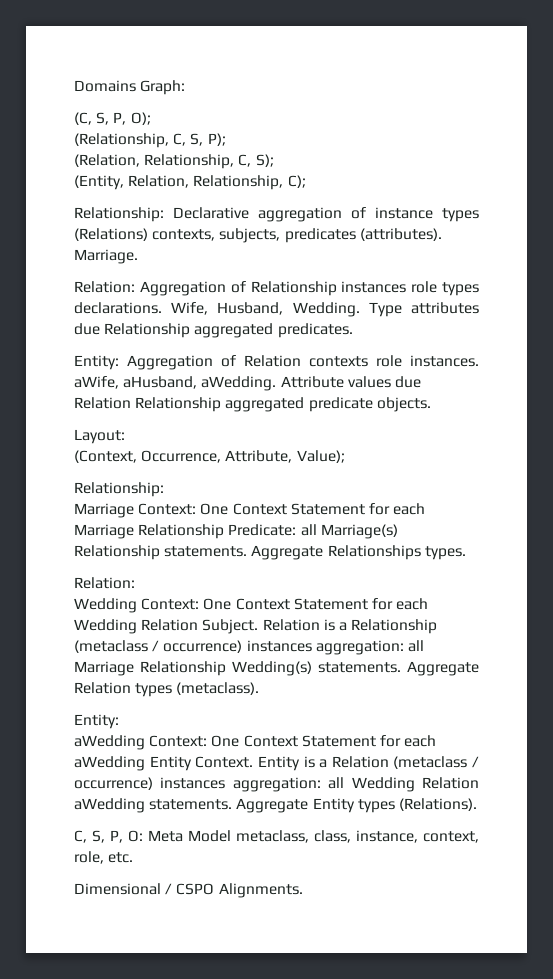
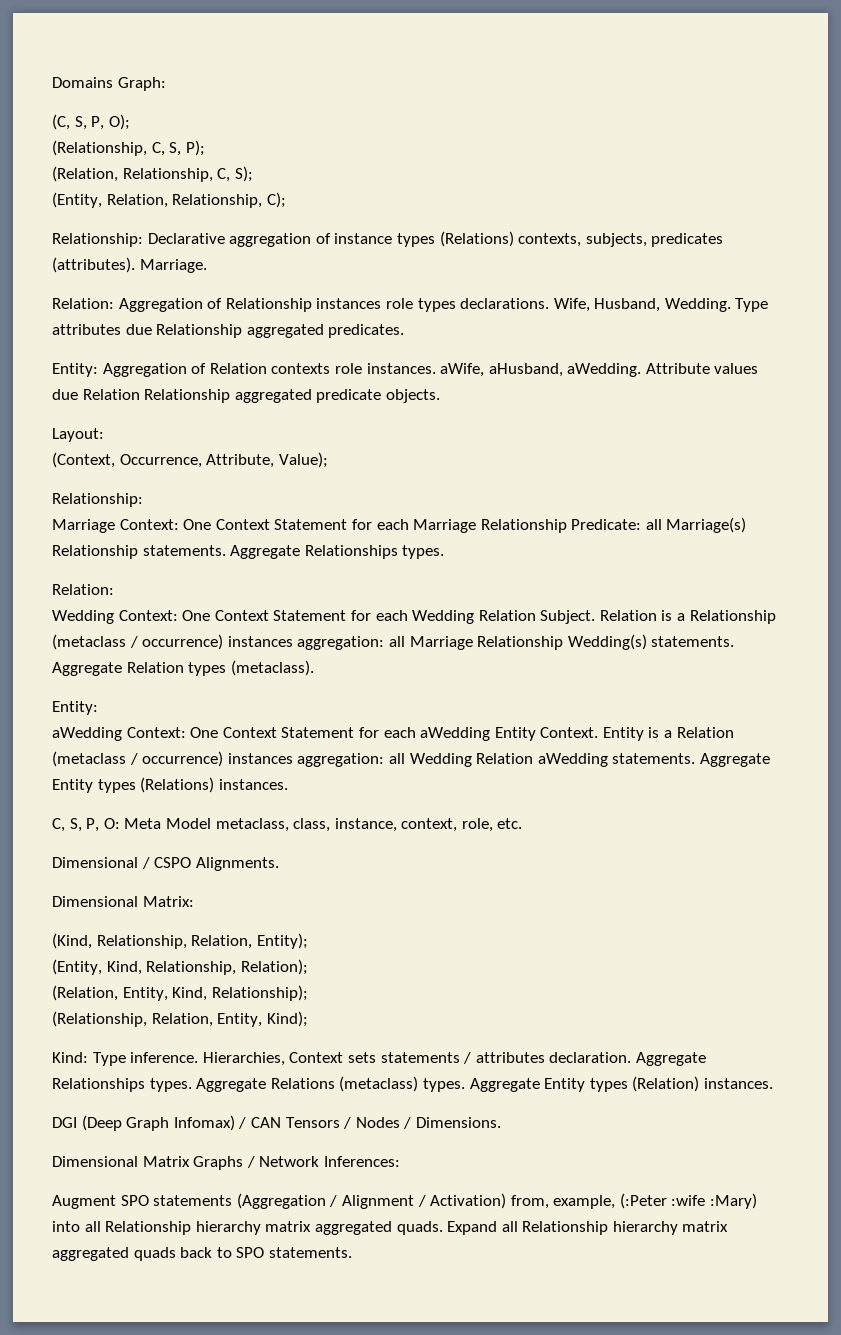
- Aggregate Entity types (Relations).
+ Aggregate Entity types (Relations) instances.
+ Dimensional Matrix:
+ (Kind, Relationship, Relation, Entity);
+ (Entity, Kind, Relationship, Relation);
+ (Relation, Entity, Kind, Relationship);
+ (Relationship, Relation, Entity, Kind);
+ Kind: Type inference. Hierarchies, Context sets statements / attributes declaration. Aggregate Relationships types. Aggregate Relations (metaclass) types. Aggregate Entity types (Relation) instances.
+ DGI (Deep Graph Infomax) / CAN Tensors / Nodes / Dimensions.
+ Dimensional Matrix Graphs / Network Inferences:
+ Augment SPO statements (Aggregation / Alignment / Activation) from, example, (:Peter :wife :Mary) into all Relationship hierarchy matrix aggregated quads. Expand all Relationship hierarchy matrix aggregated quads back to SPO statements.

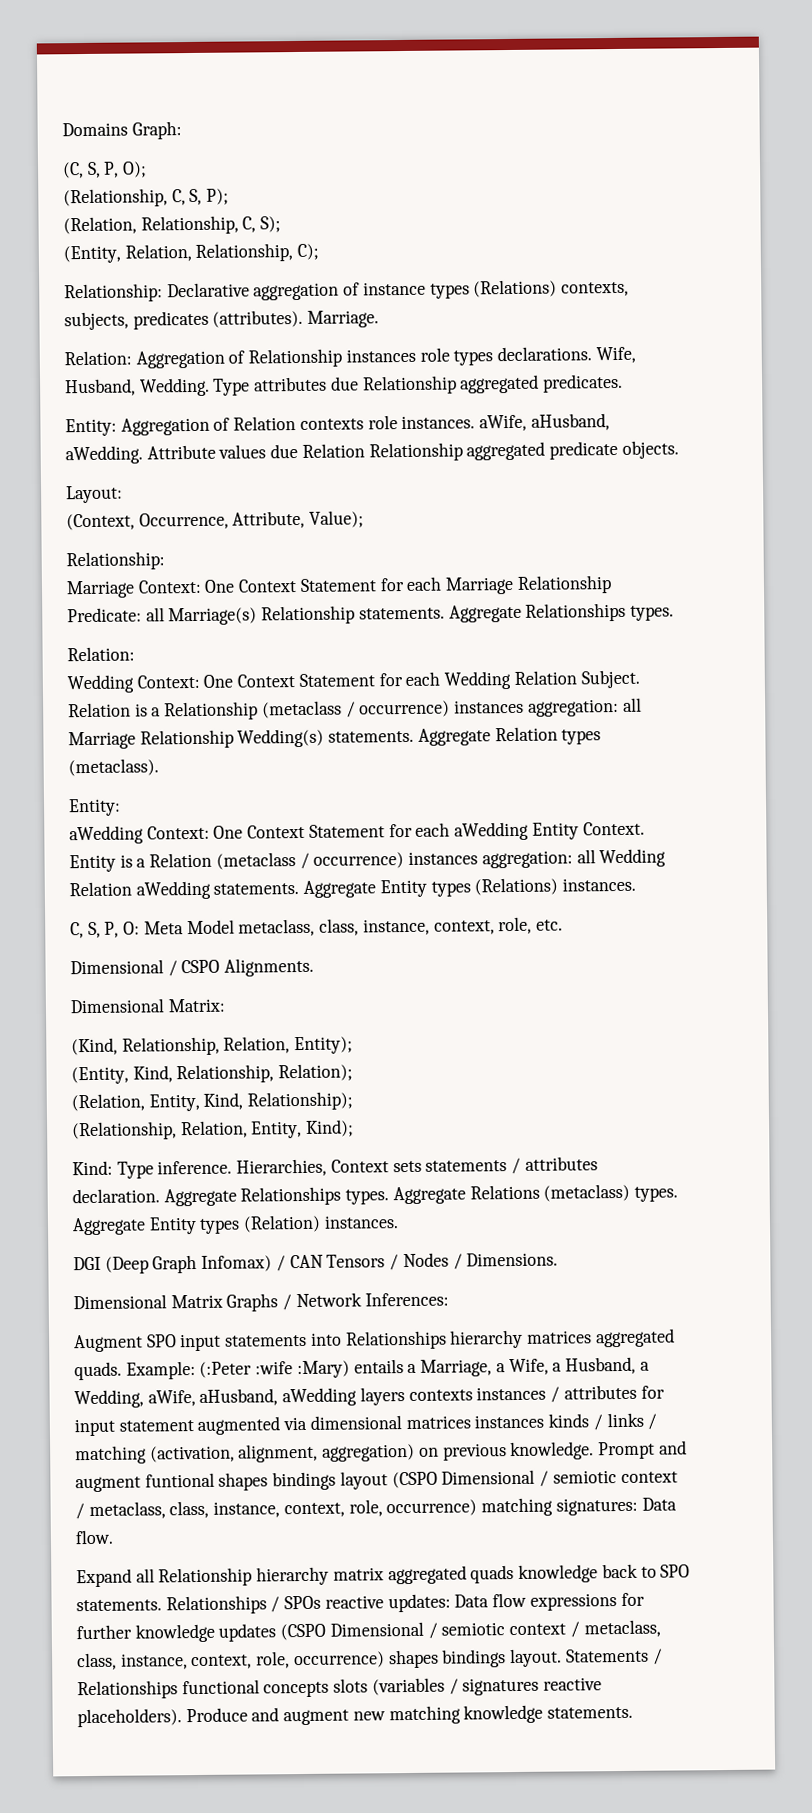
- Augment SPO statements (Aggregation / Alignment / Activation) from, example, (:Peter :wife :Mary) into all Relationship hierarchy matrix aggregated quads. Expand all Relationship hierarchy matrix aggregated quads back to SPO statements.
+ Augment SPO input statements into Relationships hierarchy matrices aggregated quads. Example: (:Peter :wife :Mary) entails a Marriage, a Wife, a Husband, a Wedding, aWife, aHusband, aWedding layers contexts instances / attributes for input statement augmented via dimensional matrices instances kinds / links / matching (activation, alignment, aggregation) on previous knowledge. Prompt and augment funtional shapes bindings layout (CSPO Dimensional / semiotic context / metaclass, class, instance, context, role, occurrence) matching signatures: Data flow.
+ Expand all Relationship hierarchy matrix aggregated quads knowledge back to SPO statements.
+ Relationships / SPOs reactive updates: Data flow expressions for further knowledge updates (CSPO Dimensional / semiotic context / metaclass, class, instance, context, role, occurrence) shapes bindings layout. Statements / Relationships functional concepts slots (variables / signatures reactive placeholders). Produce and augment new matching knowledge statements.

